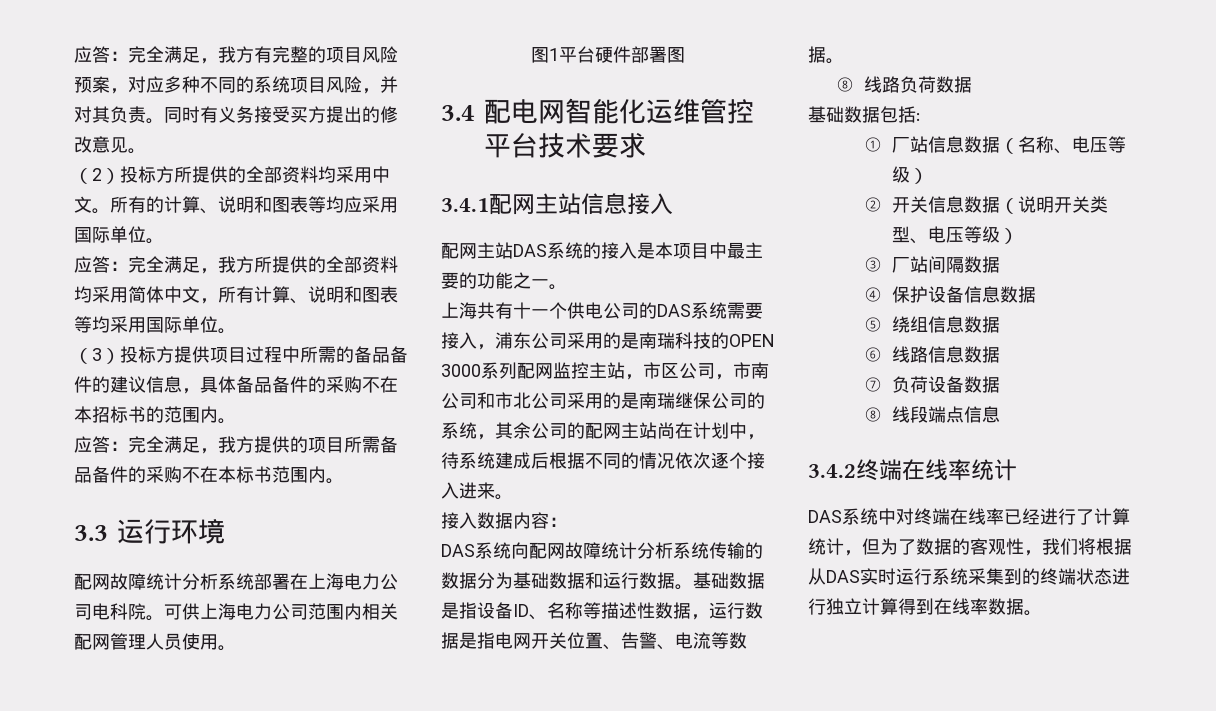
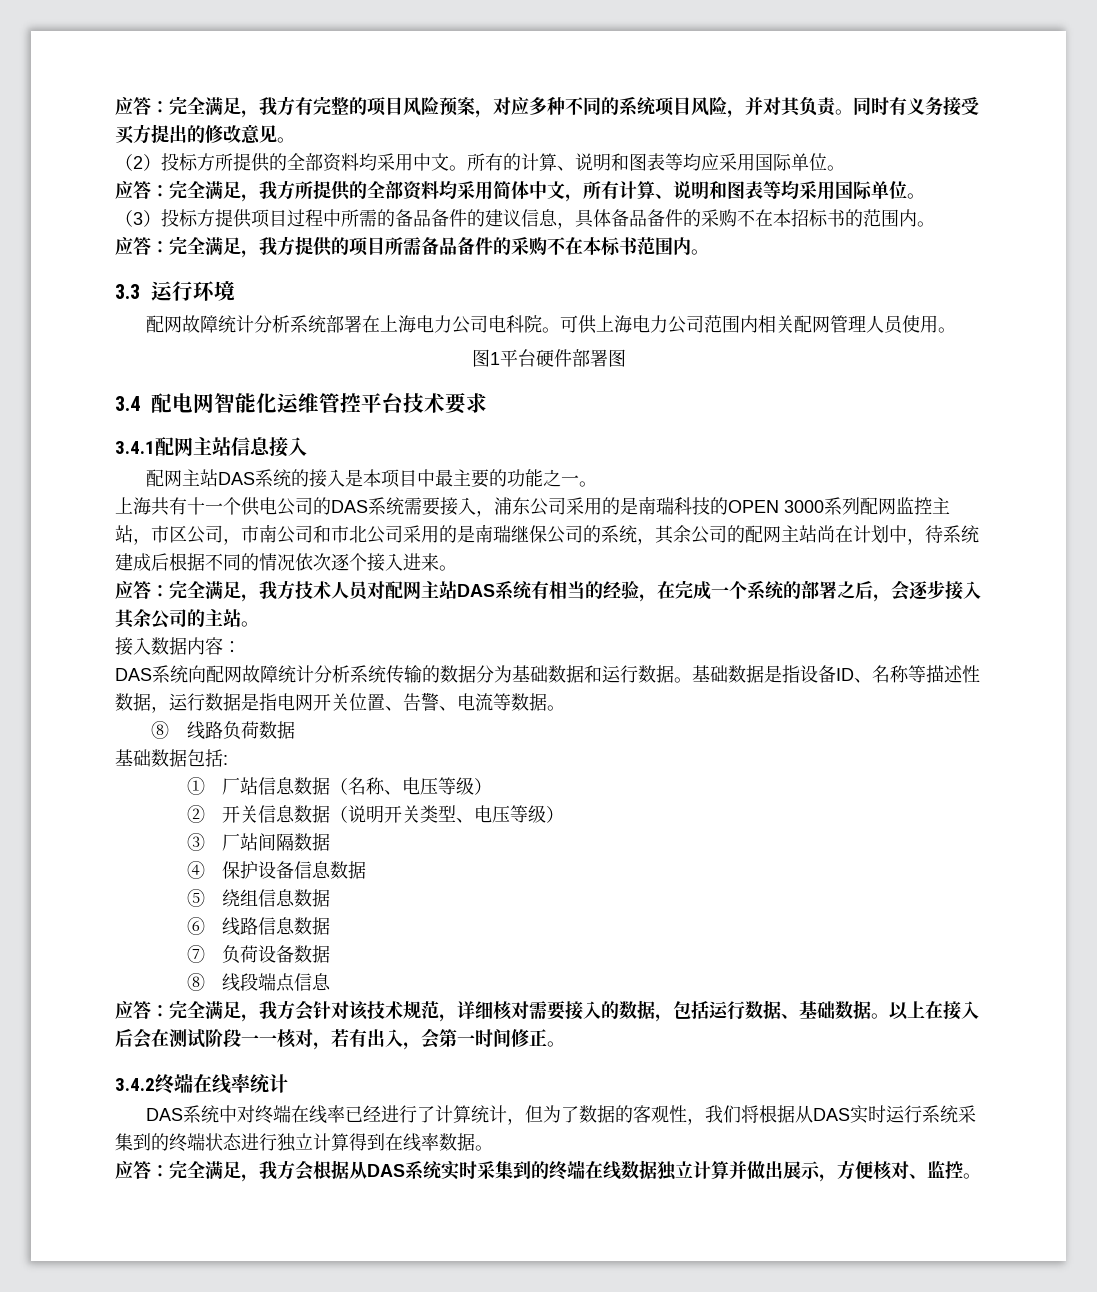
+ 应答：完全满足，我方技术人员对配网主站DAS系统有相当的经验，在完成一个系统的部署之后，会逐步接入其余公司的主站。
+ 应答：完全满足，我方会针对该技术规范，详细核对需要接入的数据，包括运行数据、基础数据。以上在接入后会在测试阶段一一核对，若有出入，会第一时间修正。
+ 应答：完全满足，我方会根据从DAS系统实时采集到的终端在线数据独立计算并做出展示，方便核对、监控。

